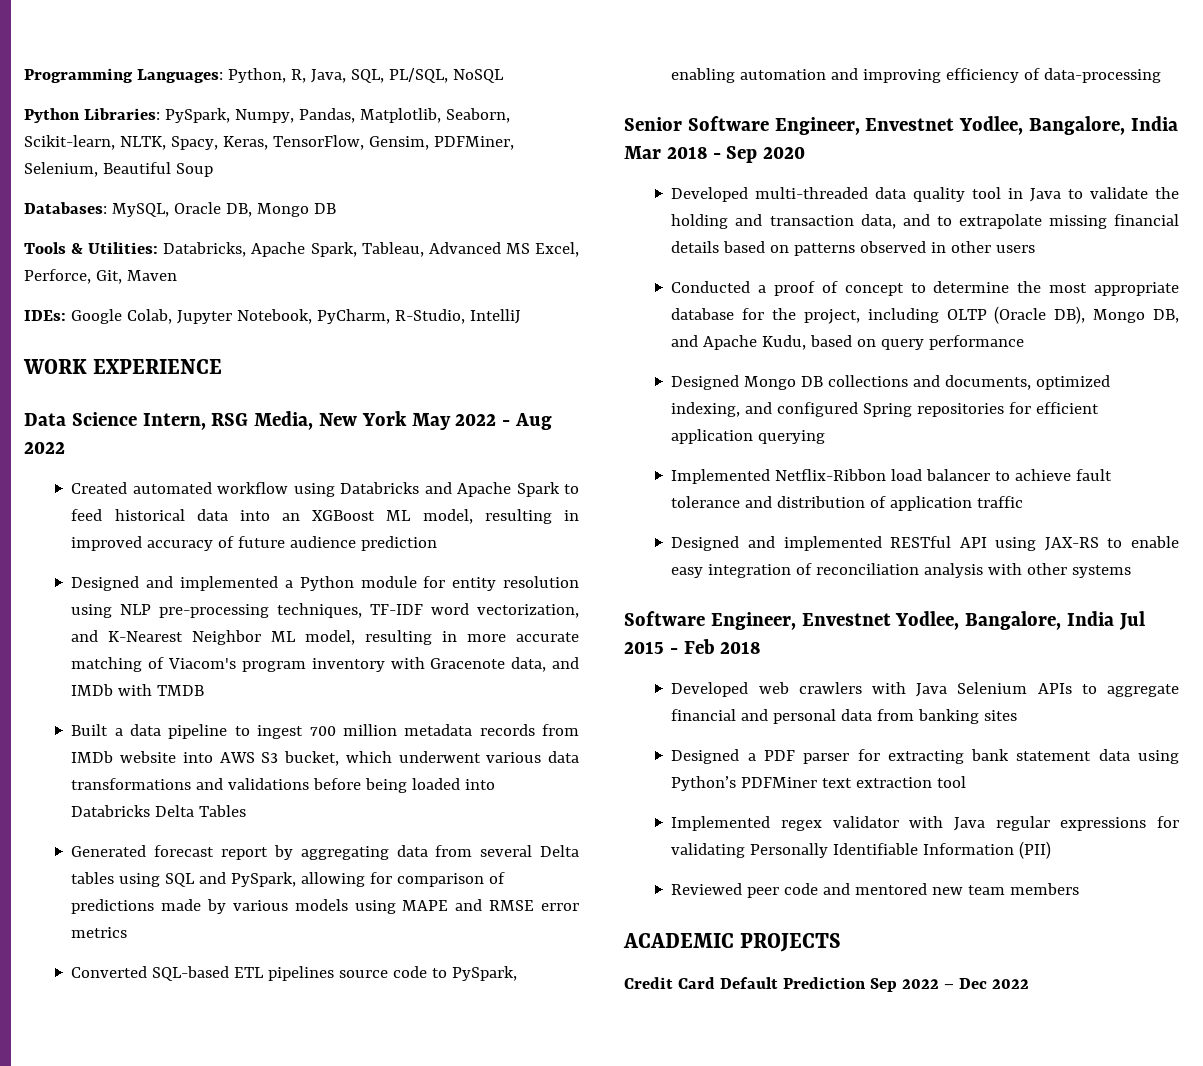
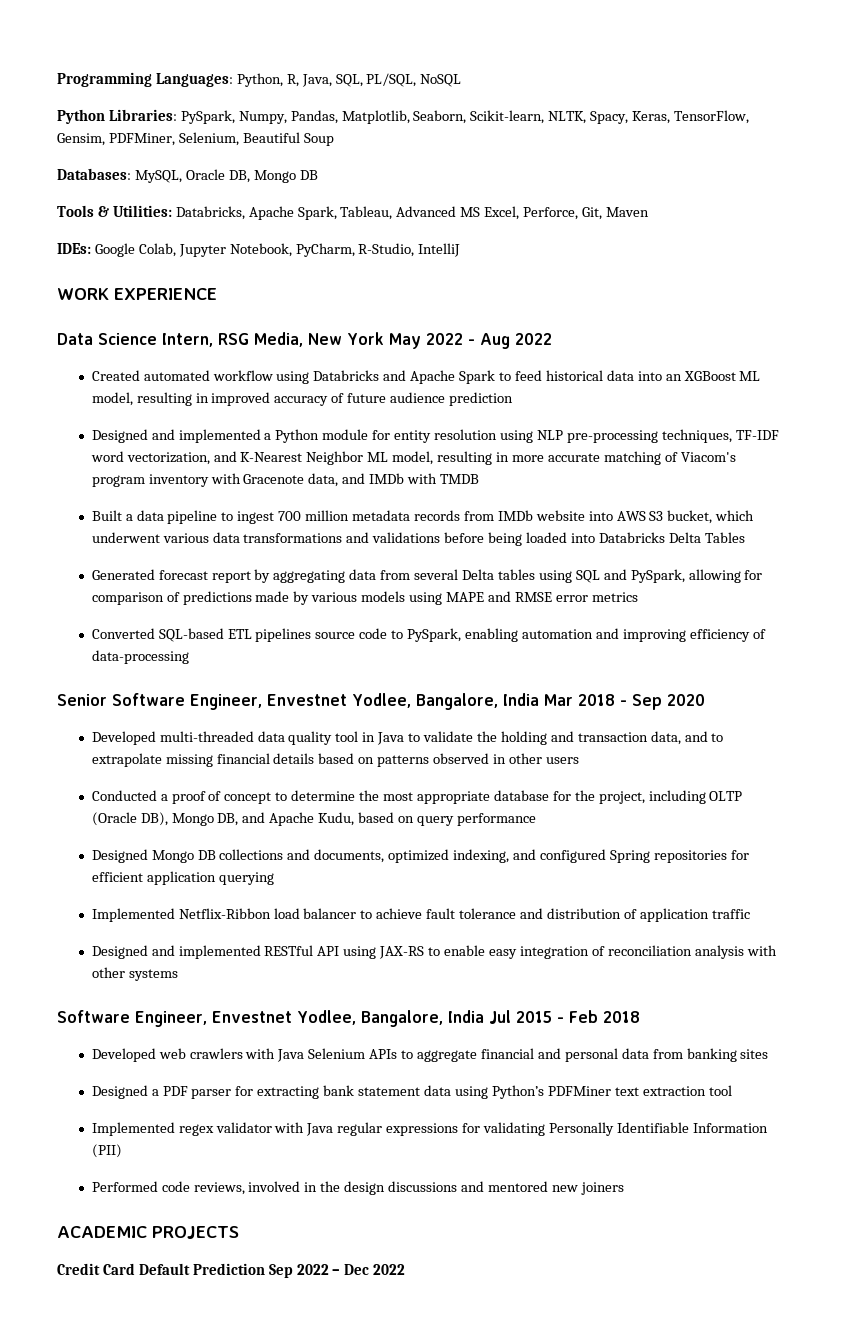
- Reviewed peer code and mentored new team members
+ Performed code reviews, involved in the design discussions and mentored new joiners

